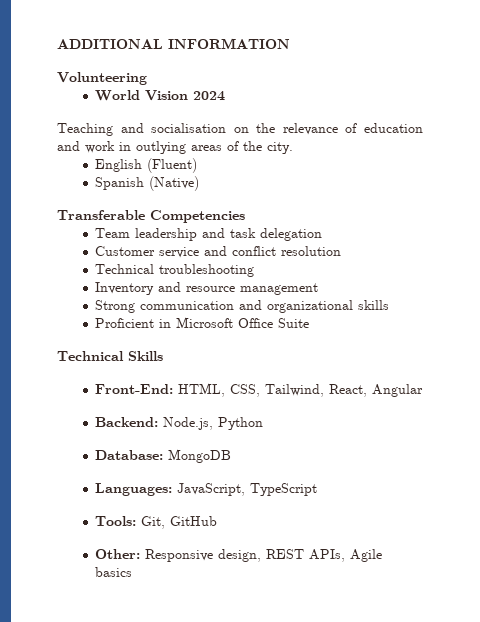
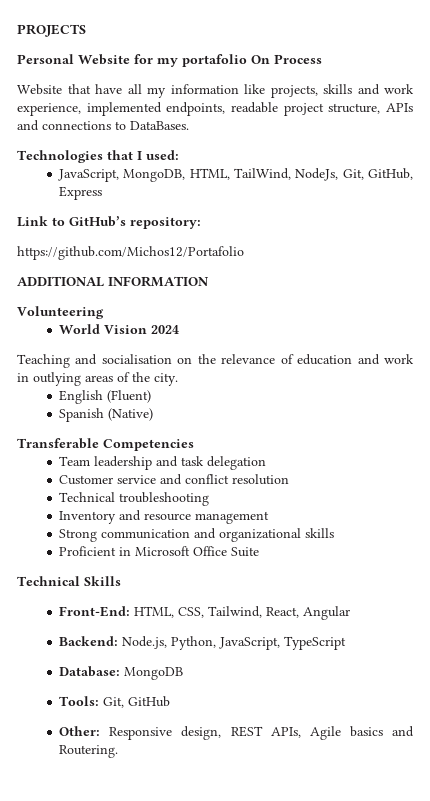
+ PROJECTS
+ Personal Website for my portafolio On Process
+ Website that have all my information like projects, skills and work experience, implemented endpoints, readable project structure, APIs and connections to DataBases.
+ Technologies that I used:
+ JavaScript, MongoDB, HTML, TailWind, NodeJs, Git, GitHub, Express
+ Link to GitHub’s repository:
+ https://github.com/Michos12/Portafolio
- Backend: Node.js, Python
+ Backend: Node.js, Python, JavaScript, TypeScript
- Languages: JavaScript, TypeScript
- Other: Responsive design, REST APIs, Agile basics
+ Other: Responsive design, REST APIs, Agile basics and Routering.

